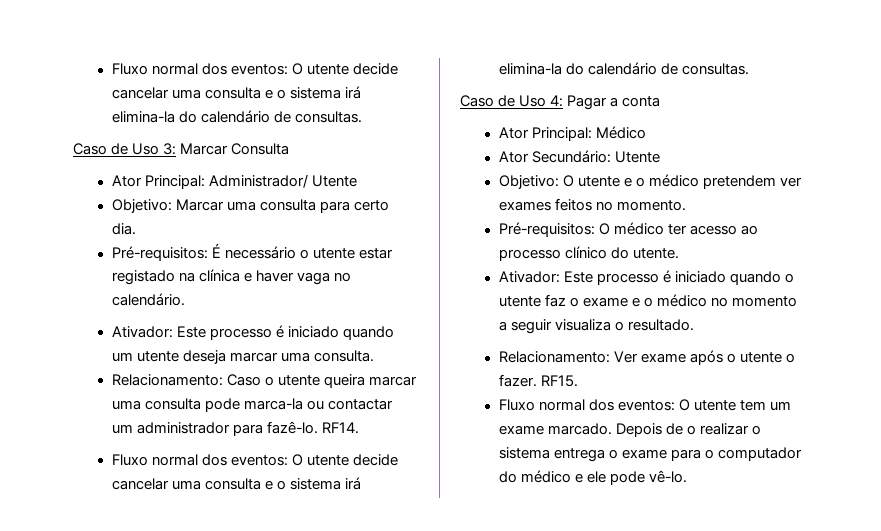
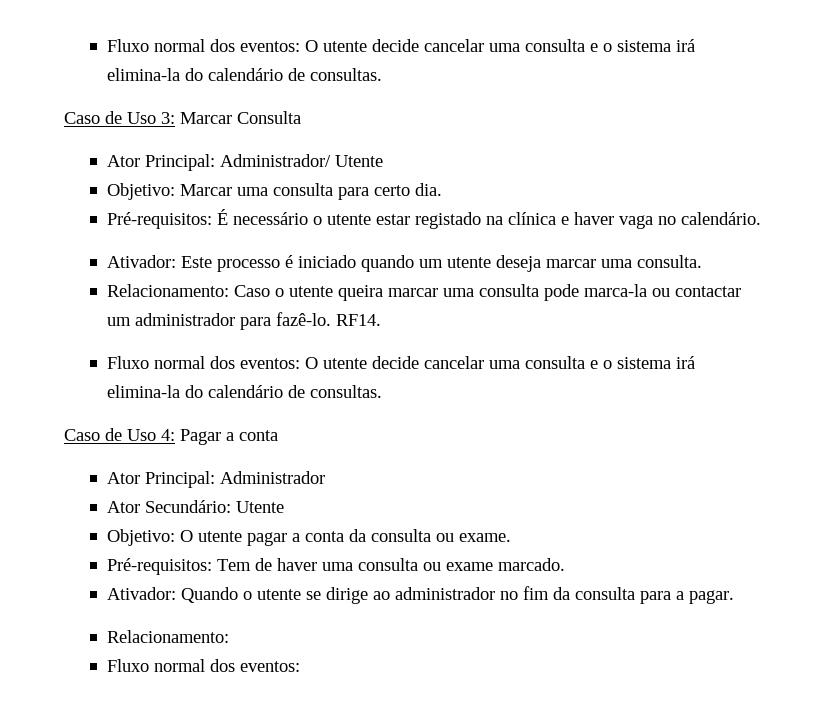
- Ator Principal: Médico
+ Ator Principal: Administrador
- Objetivo: O utente e o médico pretendem ver exames feitos no momento.
- Pré-requisitos: O médico ter acesso ao processo clínico do utente.
- Ativador: Este processo é iniciado quando o utente faz o exame e o médico no momento a seguir visualiza o resultado.
- Relacionamento: Ver exame após o utente o fazer. RF15.
- Fluxo normal dos eventos: O utente tem um exame marcado. Depois de o realizar o sistema entrega o exame para o computador do médico e ele pode vê-lo.
+ Objetivo: O utente pagar a conta da consulta ou exame.
+ Pré-requisitos: Tem de haver uma consulta ou exame marcado.
+ Ativador: Quando o utente se dirige ao administrador no fim da consulta para a pagar.
+ Relacionamento:
+ Fluxo normal dos eventos:

